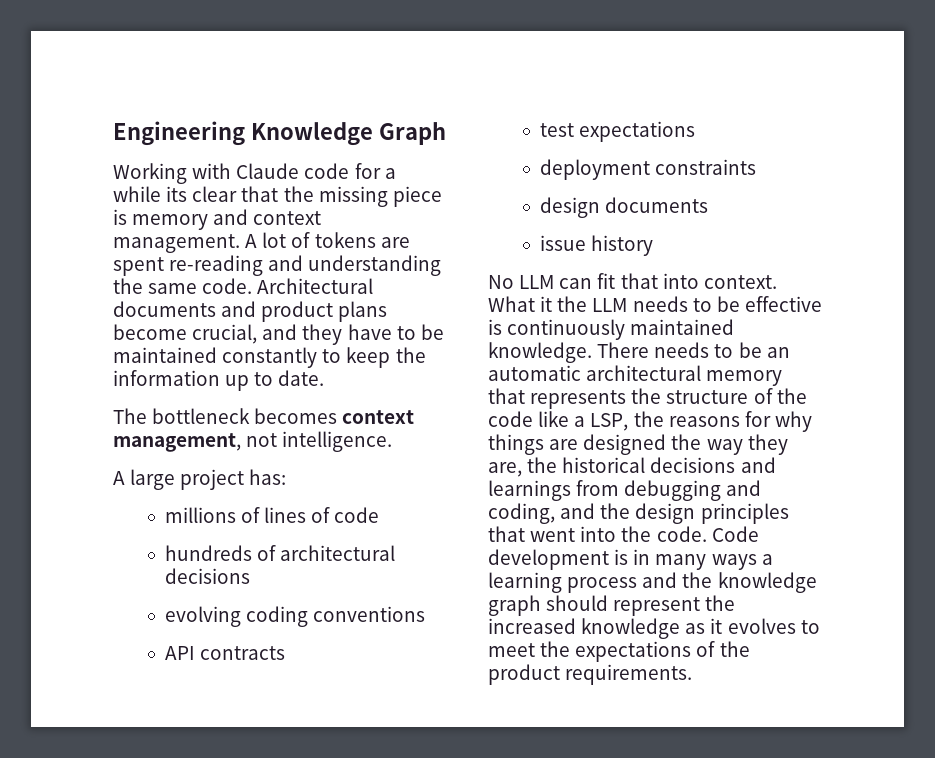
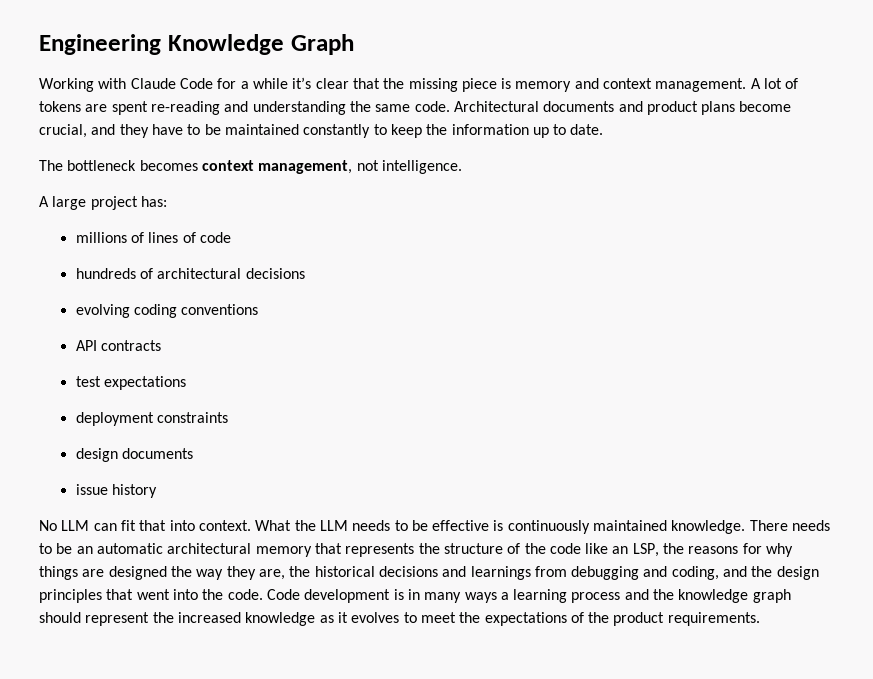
- Working with Claude code for a while its clear that the missing piece is memory and context management.
+ Working with Claude Code for a while it’s clear that the missing piece is memory and context management.
- What it the LLM needs to be effective is continuously maintained knowledge.
+ What the LLM needs to be effective is continuously maintained knowledge.
- There needs to be an automatic architectural memory that represents the structure of the code like a LSP, the reasons for why things are designed the way they are, the historical decisions and learnings from debugging and coding, and the design principles that went into the code.
+ There needs to be an automatic architectural memory that represents the structure of the code like an LSP, the reasons for why things are designed the way they are, the historical decisions and learnings from debugging and coding, and the design principles that went into the code.

